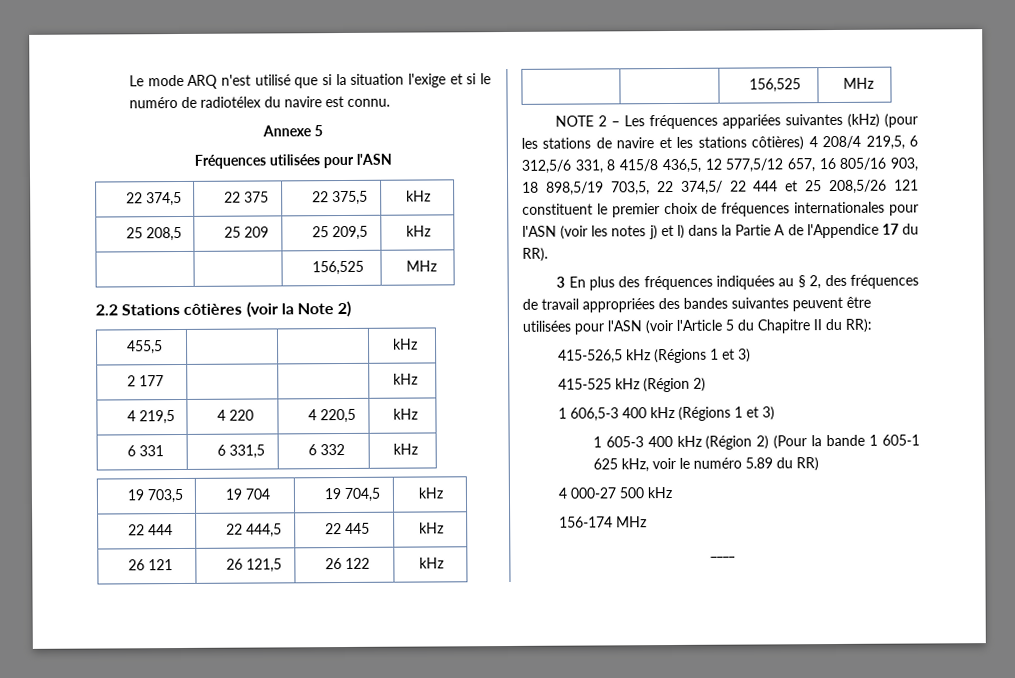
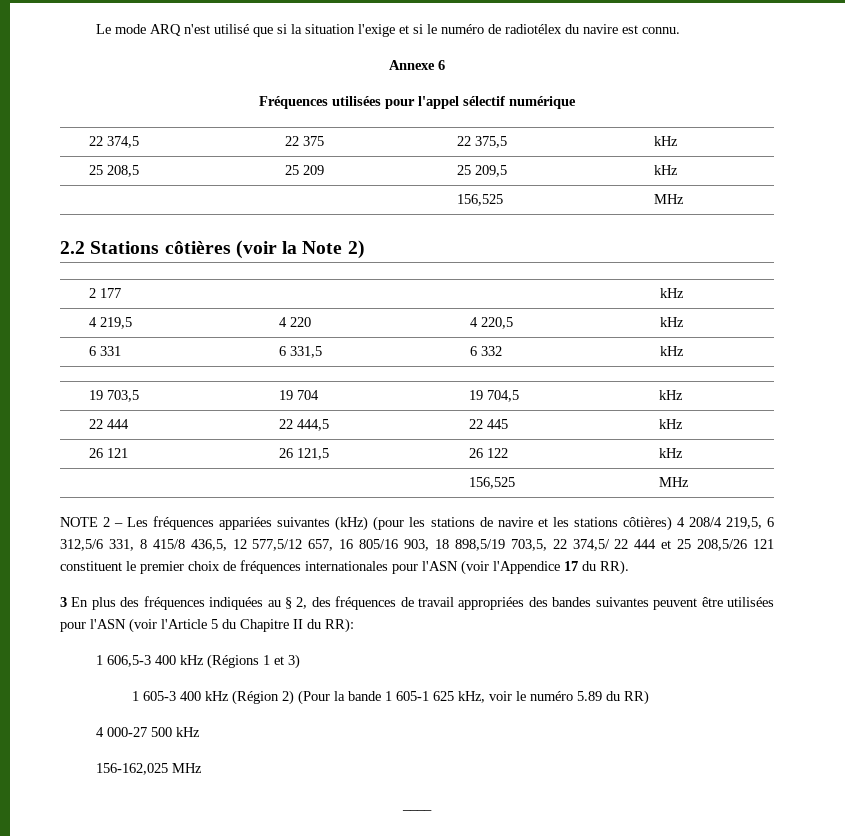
- Annexe 5
+ Annexe 6
- Fréquences utilisées pour l'ASN
+ Fréquences utilisées pour l'appel sélectif numérique
- 455,5 | | | kHz
- NOTE 2 – Les fréquences appariées suivantes (kHz) (pour les stations de navire et les stations côtières) 4 208/4 219,5, 6 312,5/6 331, 8 415/8 436,5, 12 577,5/12 657, 16 805/16 903, 18 898,5/19 703,5, 22 374,5/ 22 444 et 25 208,5/26 121 constituent le premier choix de fréquences internationales pour l'ASN (voir les notes j) et l) dans la Partie A de l'Appendice 17 du RR).
+ NOTE 2 – Les fréquences appariées suivantes (kHz) (pour les stations de navire et les stations côtières) 4 208/4 219,5, 6 312,5/6 331, 8 415/8 436,5, 12 577,5/12 657, 16 805/16 903, 18 898,5/19 703,5, 22 374,5/ 22 444 et 25 208,5/26 121 constituent le premier choix de fréquences internationales pour l'ASN (voir l'Appendice 17 du RR).
- 415-526,5 kHz (Régions 1 et 3)
- 415-525 kHz (Région 2)
- 156-174 MHz
+ 156-162,025 MHz

